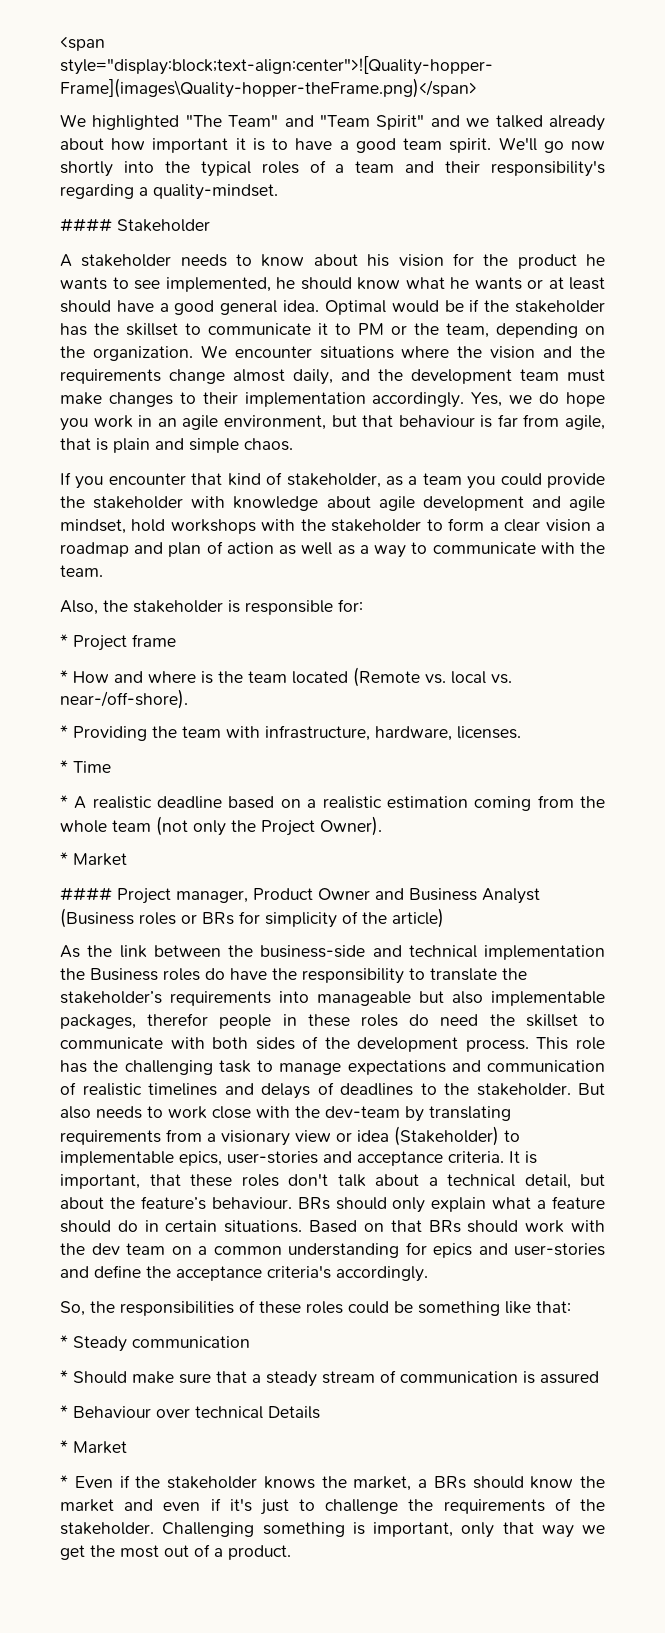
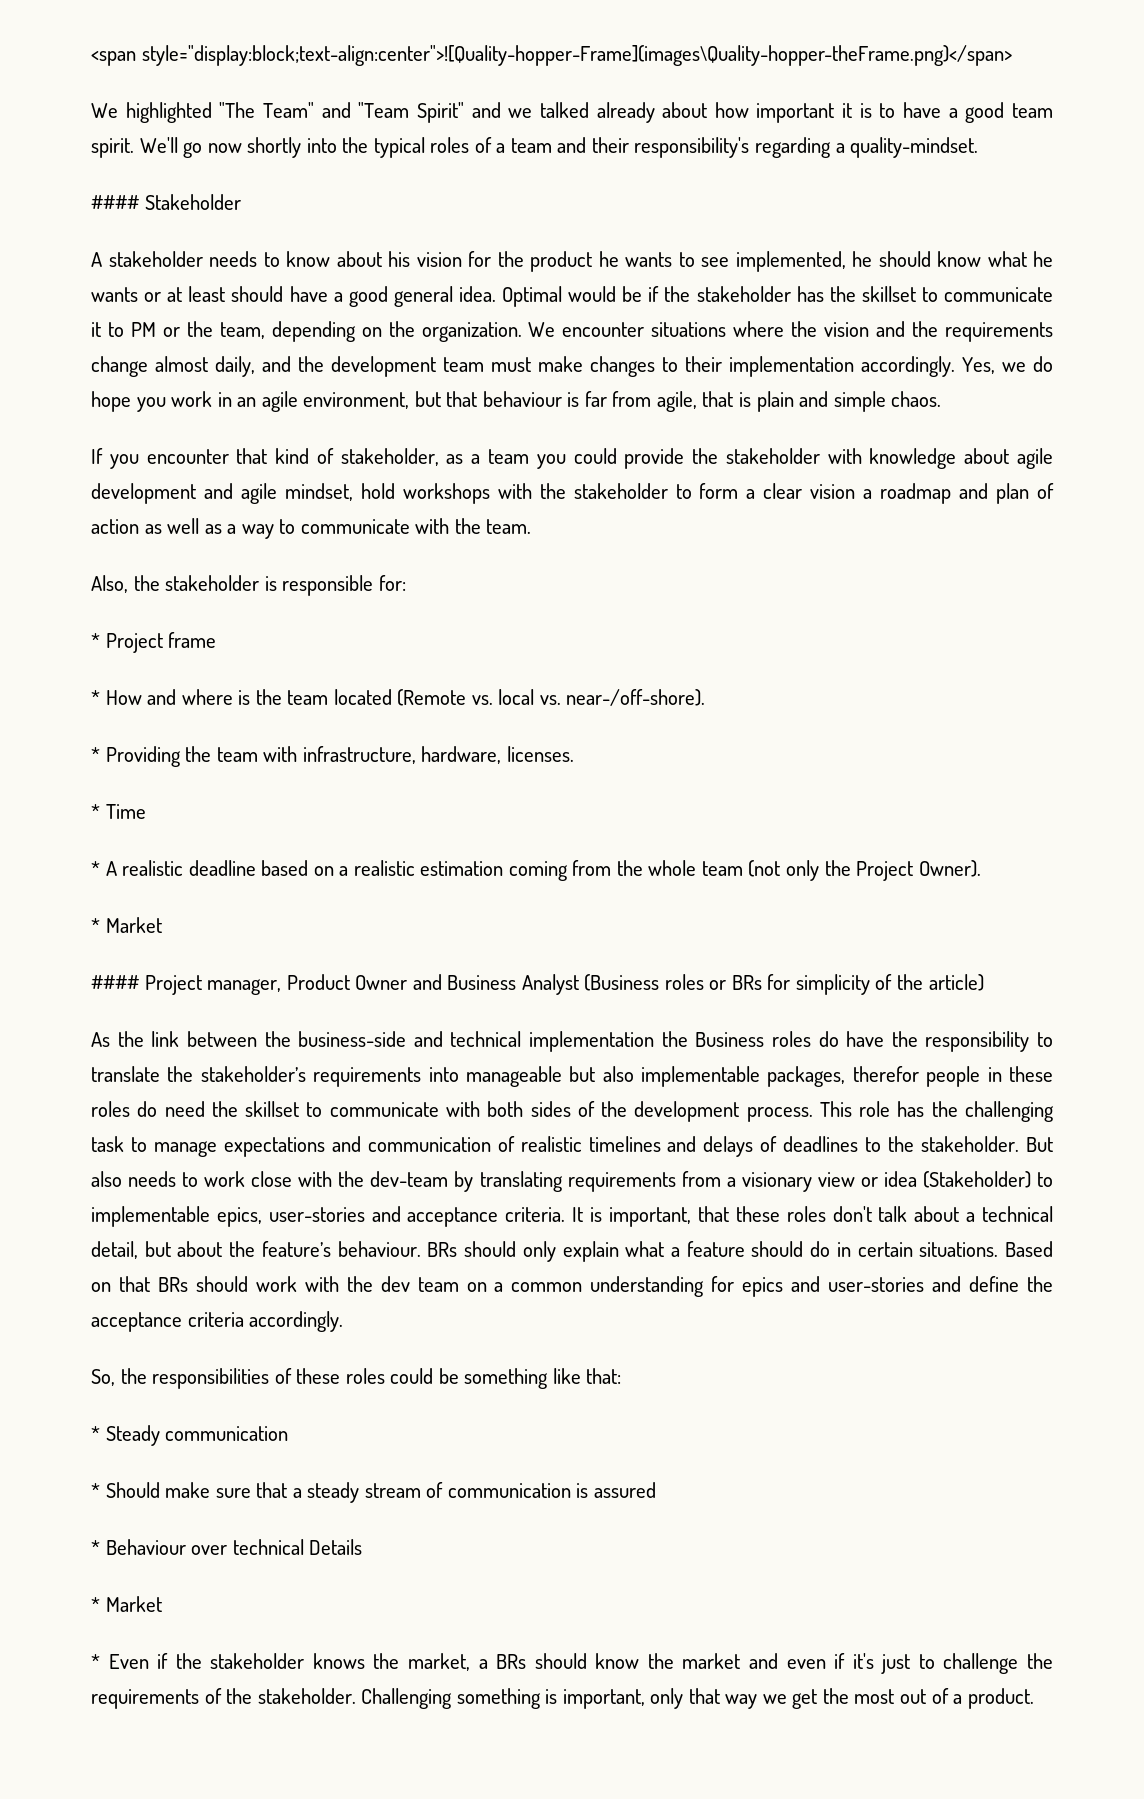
- Based on that BRs should work with the dev team on a common understanding for epics and user-stories and define the acceptance criteria's accordingly.
+ Based on that BRs should work with the dev team on a common understanding for epics and user-stories and define the acceptance criteria accordingly.

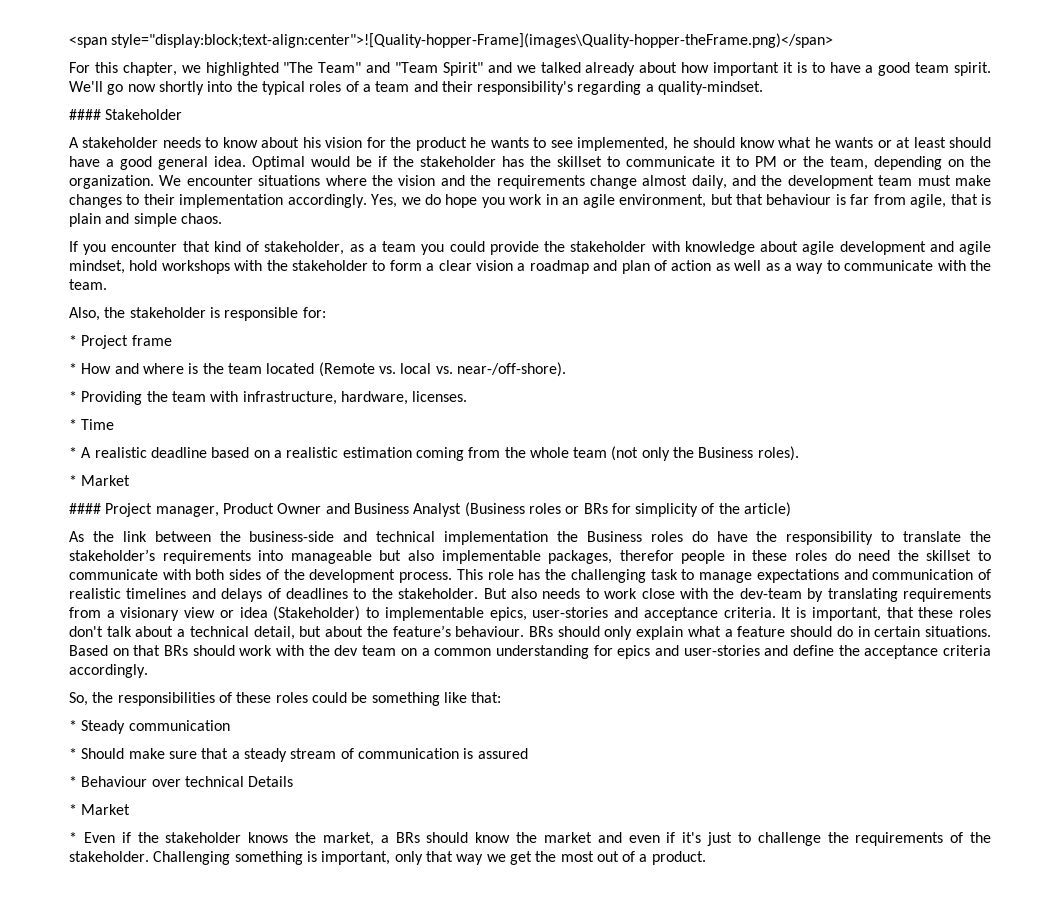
- We highlighted "The Team" and "Team Spirit" and we talked already about how important it is to have a good team spirit.
+ For this chapter, we highlighted "The Team" and "Team Spirit" and we talked already about how important it is to have a good team spirit.
- * A realistic deadline based on a realistic estimation coming from the whole team (not only the Project Owner).
+ * A realistic deadline based on a realistic estimation coming from the whole team (not only the Business roles).

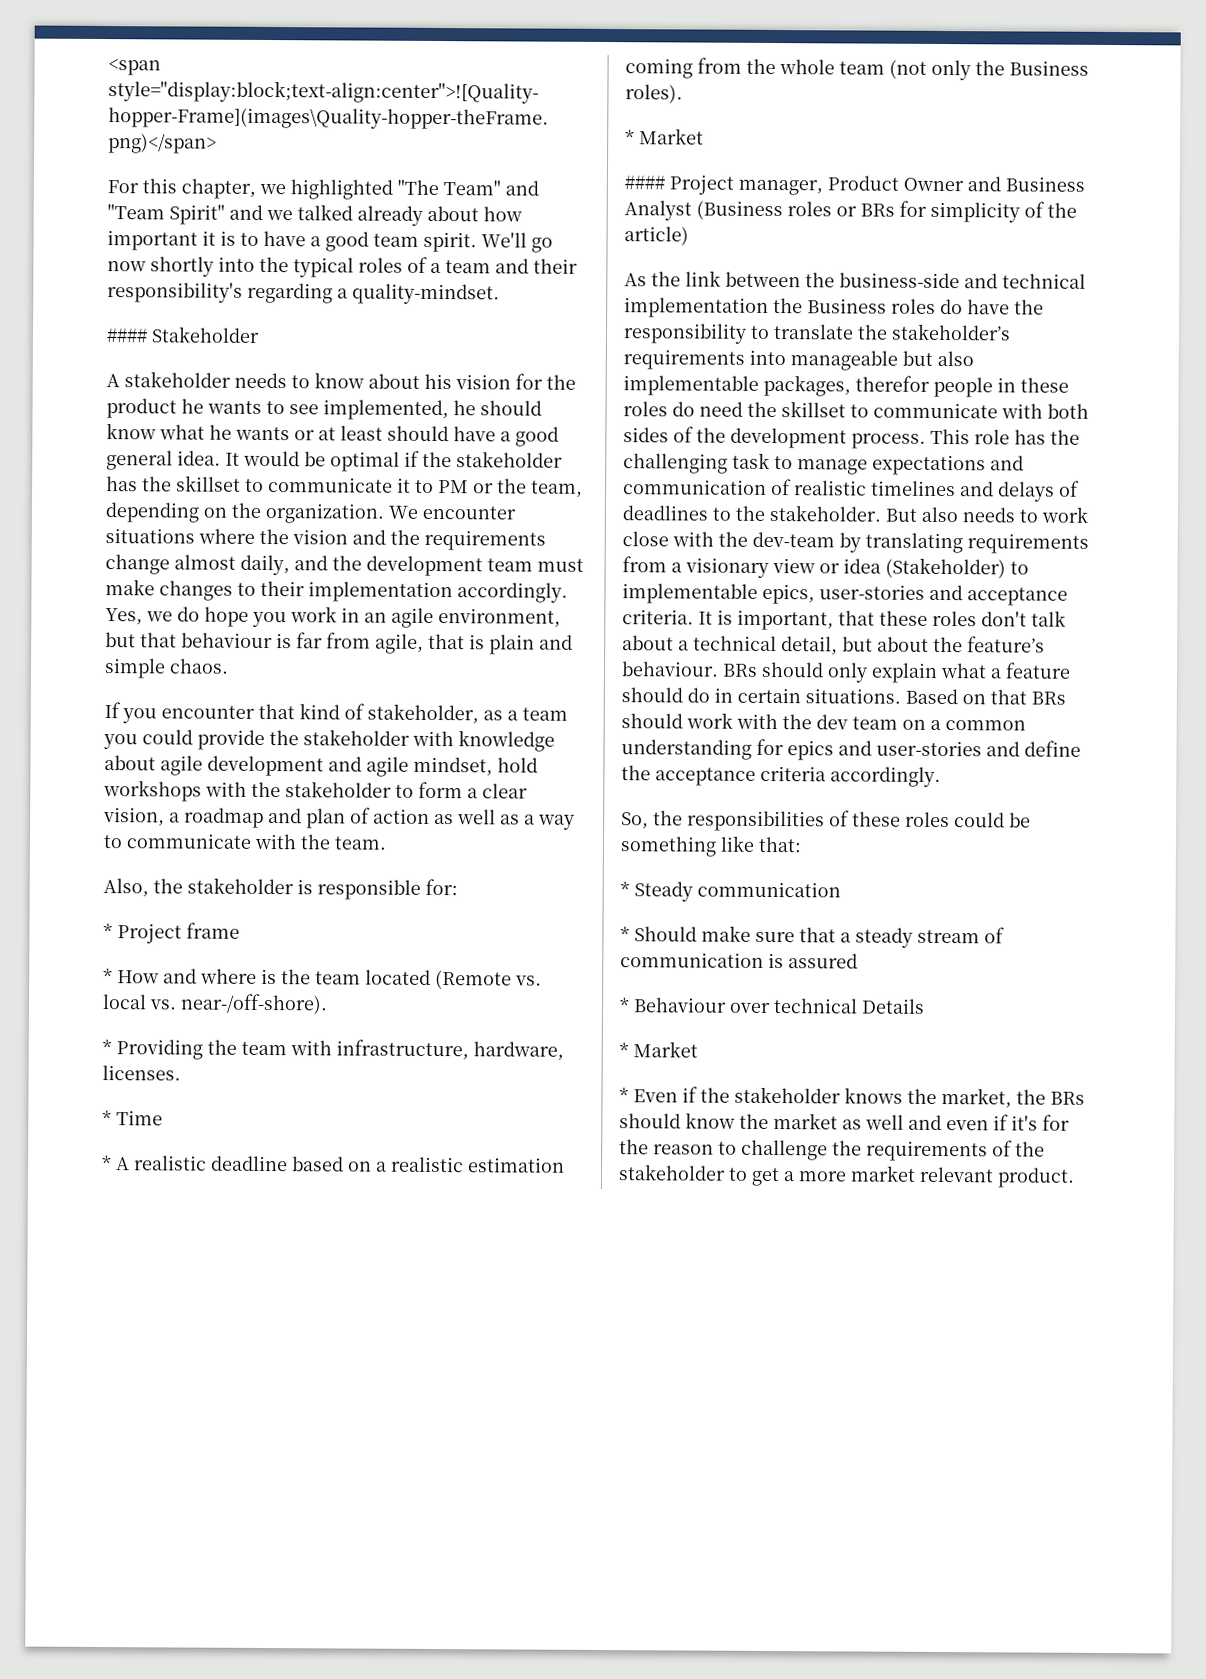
- Optimal would be if the stakeholder has the skillset to communicate it to PM or the team, depending on the organization.
+ It would be optimal if the stakeholder has the skillset to communicate it to PM or the team, depending on the organization.
- If you encounter that kind of stakeholder, as a team you could provide the stakeholder with knowledge about agile development and agile mindset, hold workshops with the stakeholder to form a clear vision a roadmap and plan of action as well as a way to communicate with the team.
+ If you encounter that kind of stakeholder, as a team you could provide the stakeholder with knowledge about agile development and agile mindset, hold workshops with the stakeholder to form a clear vision, a roadmap and plan of action as well as a way to communicate with the team.
- * Even if the stakeholder knows the market, a BRs should know the market and even if it's just to challenge the requirements of the stakeholder. Challenging something is important, only that way we get the most out of a product.
+ * Even if the stakeholder knows the market, the BRs should know the market as well and even if it's for the reason to challenge the requirements of the stakeholder to get a more market relevant product.

